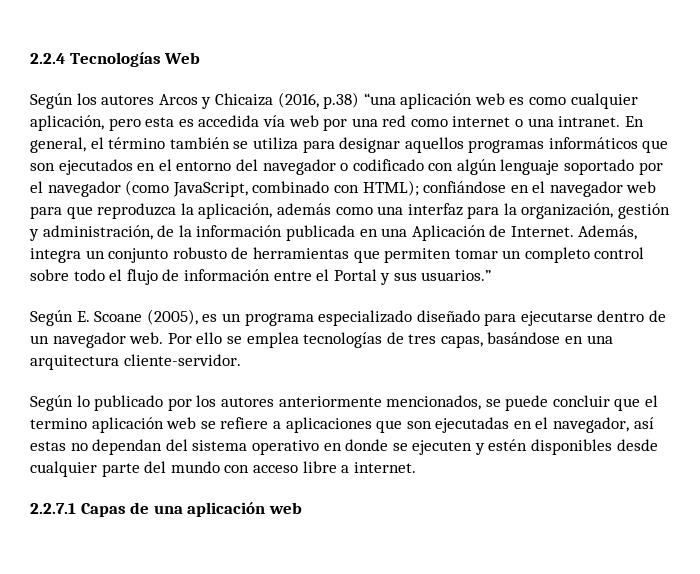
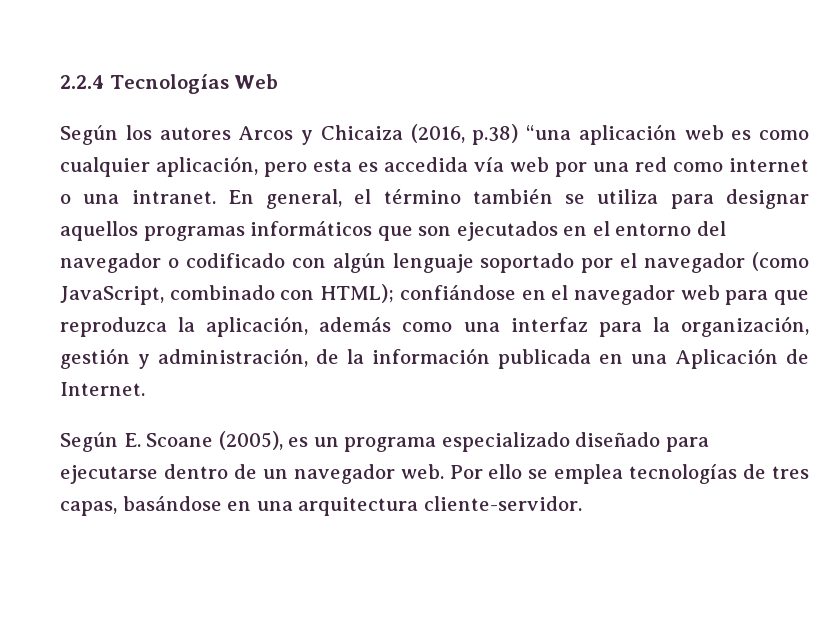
- Además, integra un conjunto robusto de herramientas que permiten tomar un completo control sobre todo el flujo de información entre el Portal y sus usuarios.”
- Según lo publicado por los autores anteriormente mencionados, se puede concluir que el termino aplicación web se refiere a aplicaciones que son ejecutadas en el navegador, así estas no dependan del sistema operativo en donde se ejecuten y estén disponibles desde cualquier parte del mundo con acceso libre a internet.
- 2.2.7.1 Capas de una aplicación web

